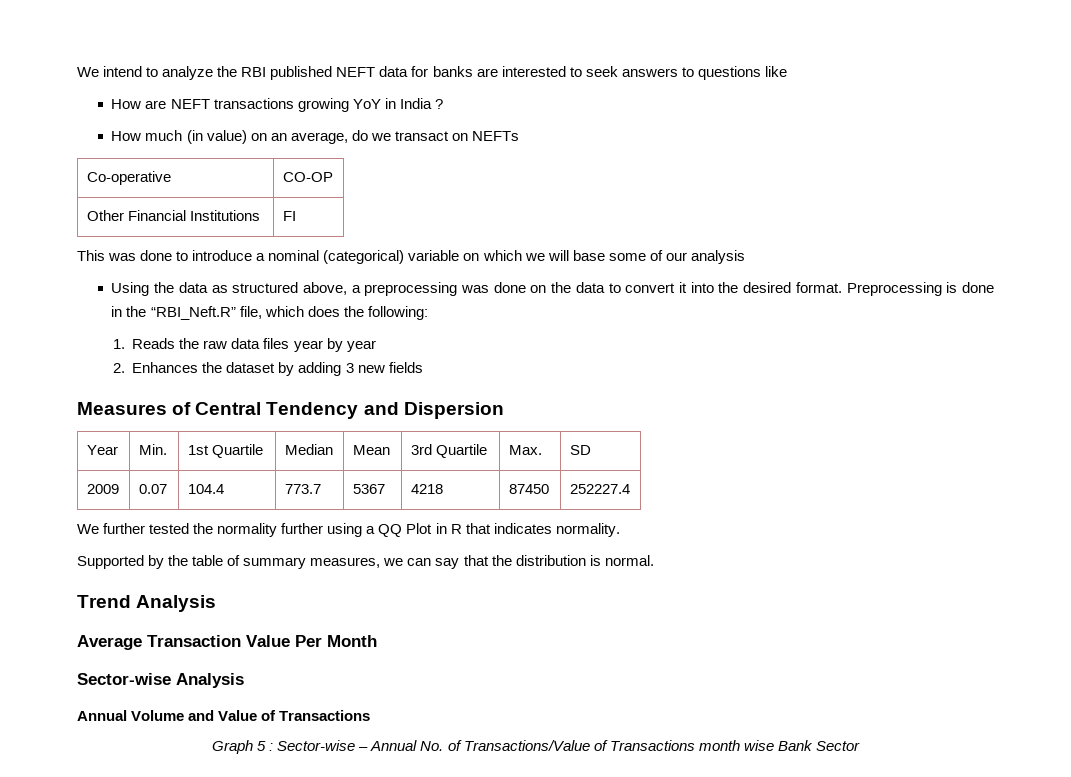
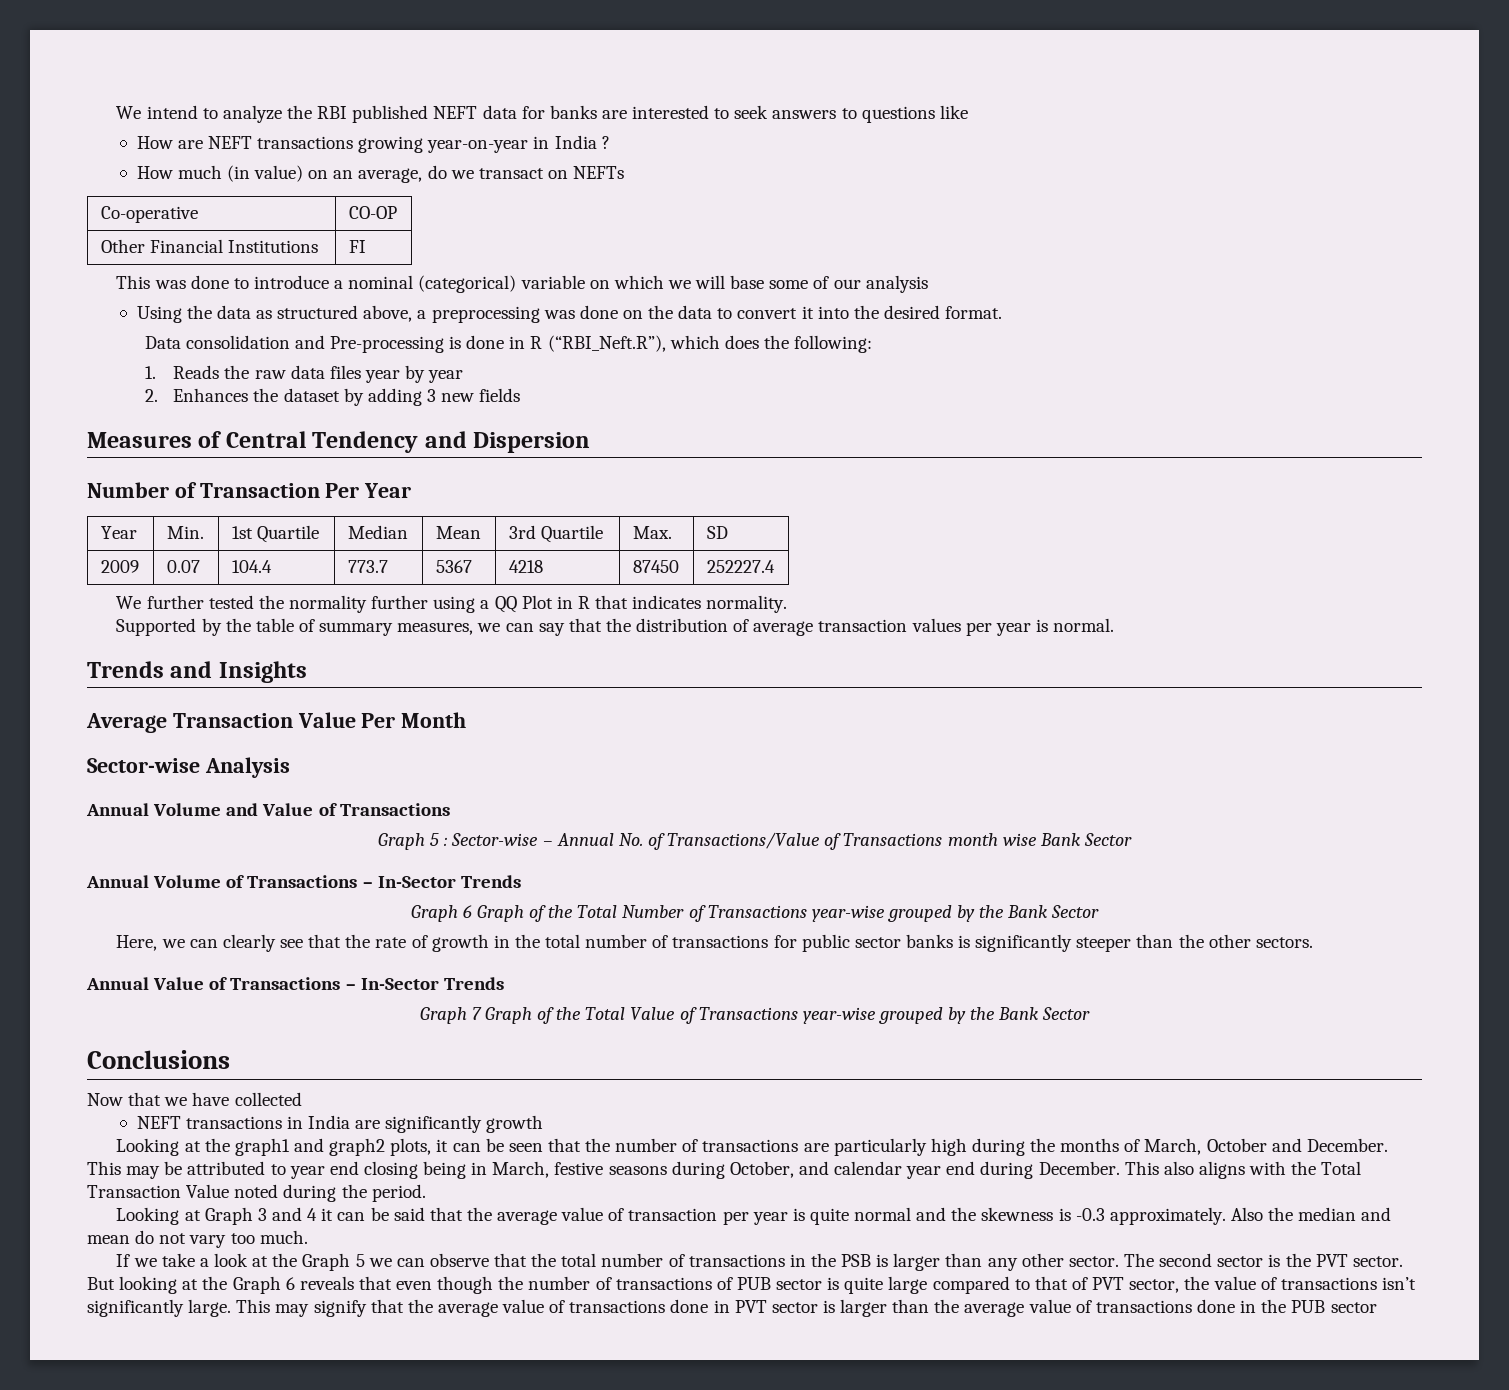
- How are NEFT transactions growing YoY in India ?
+ How are NEFT transactions growing year-on-year in India ?
- Using the data as structured above, a preprocessing was done on the data to convert it into the desired format. Preprocessing is done in the “RBI_Neft.R” file, which does the following:
+ Using the data as structured above, a preprocessing was done on the data to convert it into the desired format.
+ Data consolidation and Pre-processing is done in R (“RBI_Neft.R”), which does the following:
+ Number of Transaction Per Year
- Supported by the table of summary measures, we can say that the distribution is normal.
+ Supported by the table of summary measures, we can say that the distribution of average transaction values per year is normal.
- Trend Analysis
+ Trends and Insights
+ Annual Volume of Transactions – In-Sector Trends
+ Graph 6 Graph of the Total Number of Transactions year-wise grouped by the Bank Sector
+ Here, we can clearly see that the rate of growth in the total number of transactions for public sector banks is significantly steeper than the other sectors.
+ Annual Value of Transactions – In-Sector Trends
+ Graph 7 Graph of the Total Value of Transactions year-wise grouped by the Bank Sector
+ Conclusions
+ Now that we have collected
+ NEFT transactions in India are significantly growth
+ Looking at the graph1 and graph2 plots, it can be seen that the number of transactions are particularly high during the months of March, October and December. This may be attributed to year end closing being in March, festive seasons during October, and calendar year end during December. This also aligns with the Total Transaction Value noted during the period.
+ Looking at Graph 3 and 4 it can be said that the average value of transaction per year is quite normal and the skewness is -0.3 approximately. Also the median and mean do not vary too much.
+ If we take a look at the Graph 5 we can observe that the total number of transactions in the PSB is larger than any other sector. The second sector is the PVT sector. But looking at the Graph 6 reveals that even though the number of transactions of PUB sector is quite large compared to that of PVT sector, the value of transactions isn’t significantly large. This may signify that the average value of transactions done in PVT sector is larger than the average value of transactions done in the PUB sector

